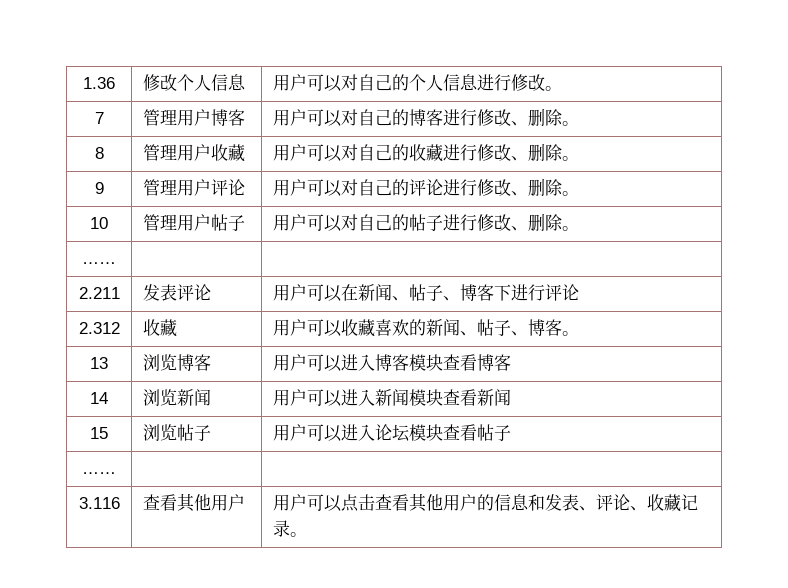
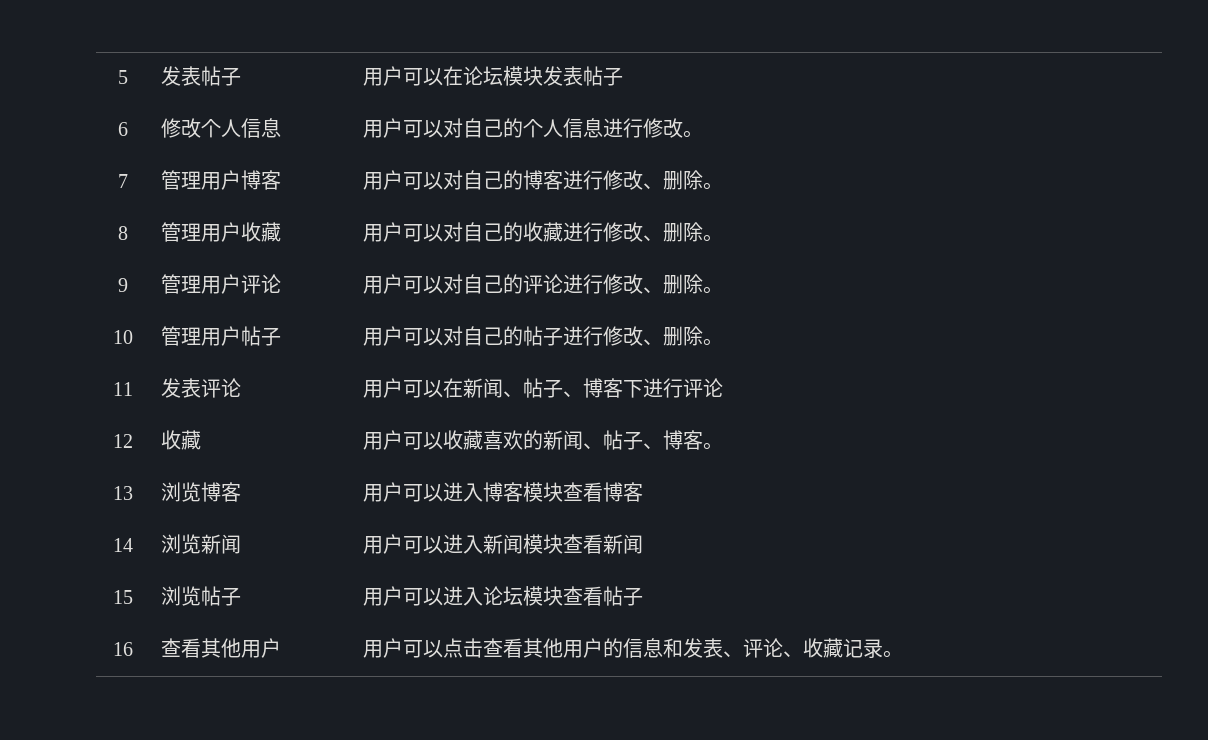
- 1.36 | 修改个人信息 | 用户可以对自己的个人信息进行修改。
+ 5 | 发表帖子 | 用户可以在论坛模块发表帖子
+ 6 | 修改个人信息 | 用户可以对自己的个人信息进行修改。
  10 | 管理用户帖子 | 用户可以对自己的帖子进行修改、删除。
- …… | |
- 2.211 | 发表评论 | 用户可以在新闻、帖子、博客下进行评论
+ 11 | 发表评论 | 用户可以在新闻、帖子、博客下进行评论
- 2.312 | 收藏 | 用户可以收藏喜欢的新闻、帖子、博客。
+ 12 | 收藏 | 用户可以收藏喜欢的新闻、帖子、博客。
  15 | 浏览帖子 | 用户可以进入论坛模块查看帖子
- …… | |
- 3.116 | 查看其他用户 | 用户可以点击查看其他用户的信息和发表、评论、收藏记录。
+ 16 | 查看其他用户 | 用户可以点击查看其他用户的信息和发表、评论、收藏记录。

